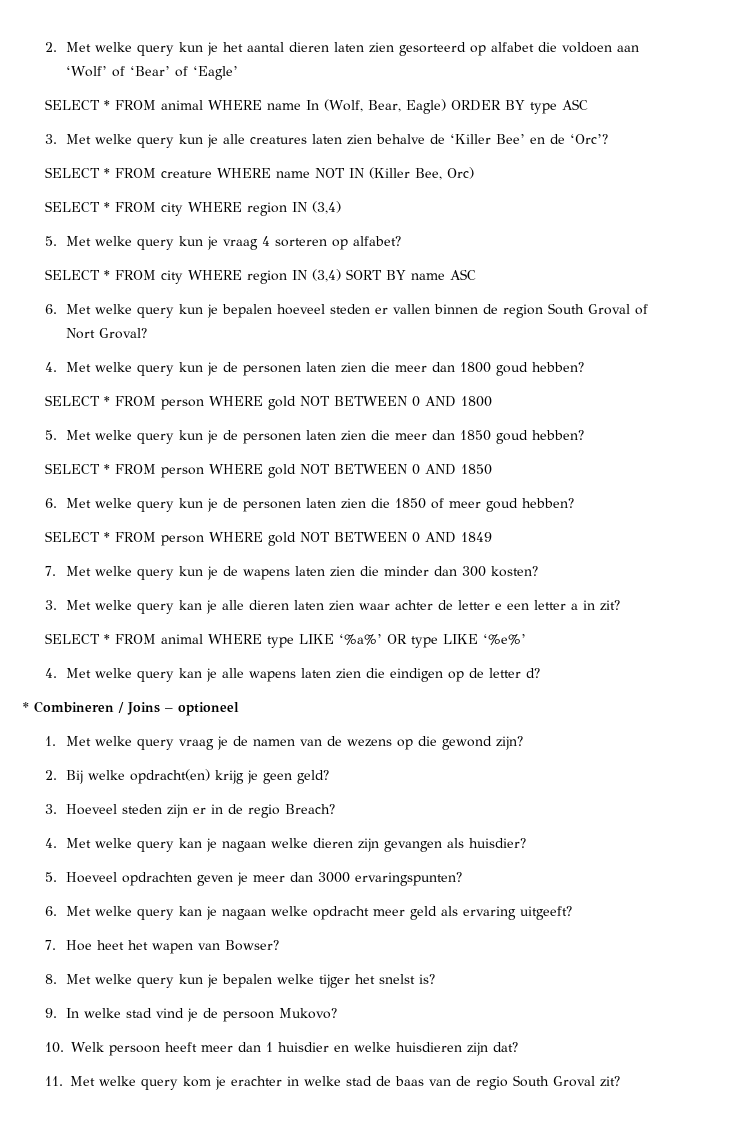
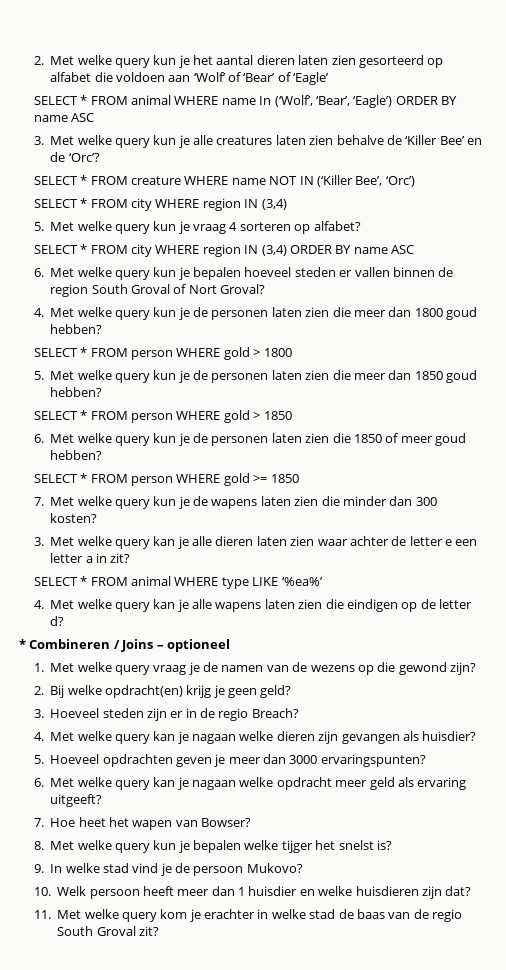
- SELECT * FROM animal WHERE name In (Wolf, Bear, Eagle) ORDER BY type ASC
+ SELECT * FROM animal WHERE name In (‘Wolf’, ‘Bear’, ‘Eagle’) ORDER BY name ASC
- SELECT * FROM creature WHERE name NOT IN (Killer Bee, Orc)
+ SELECT * FROM creature WHERE name NOT IN (‘Killer Bee’, ‘Orc’)
- SELECT * FROM city WHERE region IN (3,4) SORT BY name ASC
+ SELECT * FROM city WHERE region IN (3,4) ORDER BY name ASC
- SELECT * FROM person WHERE gold NOT BETWEEN 0 AND 1800
+ SELECT * FROM person WHERE gold > 1800
- SELECT * FROM person WHERE gold NOT BETWEEN 0 AND 1850
+ SELECT * FROM person WHERE gold > 1850
- SELECT * FROM person WHERE gold NOT BETWEEN 0 AND 1849
+ SELECT * FROM person WHERE gold >= 1850
- SELECT * FROM animal WHERE type LIKE ‘%a%’ OR type LIKE ‘%e%’
+ SELECT * FROM animal WHERE type LIKE ‘%ea%’

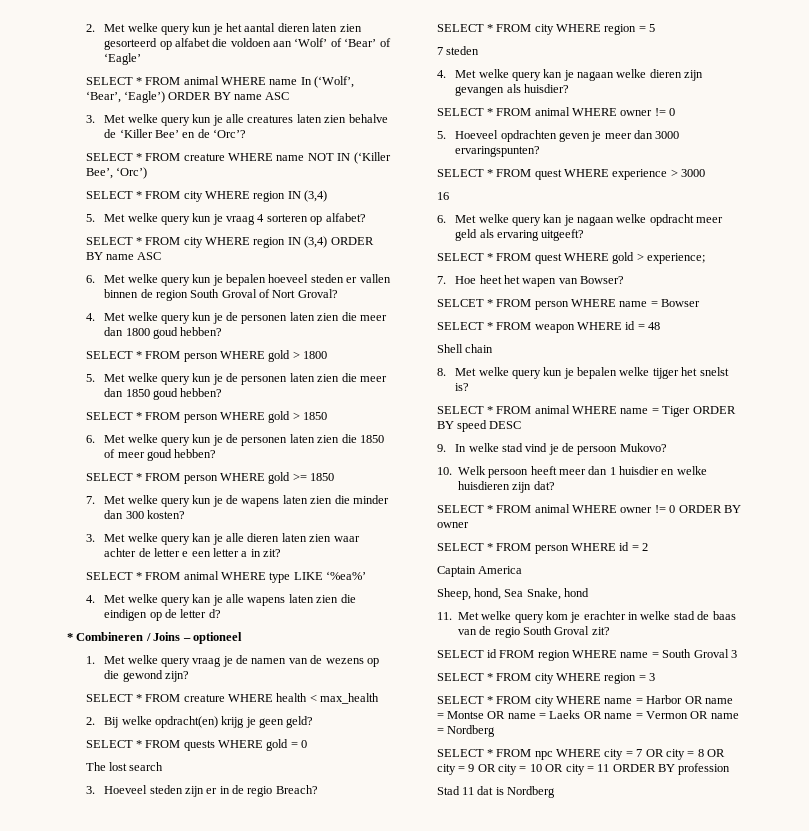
+ SELECT * FROM creature WHERE health < max_health
+ SELECT * FROM quests WHERE gold = 0
+ The lost search
+ SELECT * FROM city WHERE region = 5
+ 7 steden
  4. Met welke query kan je nagaan welke dieren zijn gevangen als huisdier?
+ SELECT * FROM animal WHERE owner != 0
+ SELECT * FROM quest WHERE experience > 3000
+ 16
+ SELECT * FROM quest WHERE gold > experience;
+ SELCET * FROM person WHERE name = Bowser
+ SELECT * FROM weapon WHERE id = 48
+ Shell chain
+ SELECT * FROM animal WHERE name = Tiger ORDER BY speed DESC
+ SELECT * FROM animal WHERE owner != 0 ORDER BY owner
+ SELECT * FROM person WHERE id = 2
+ Captain America
+ Sheep, hond, Sea Snake, hond
+ SELECT id FROM region WHERE name = South Groval 3
+ SELECT * FROM city WHERE region = 3
+ SELECT * FROM city WHERE name = Harbor OR name = Montse OR name = Laeks OR name = Vermon OR name = Nordberg
+ SELECT * FROM npc WHERE city = 7 OR city = 8 OR city = 9 OR city = 10 OR city = 11 ORDER BY profession
+ Stad 11 dat is Nordberg

